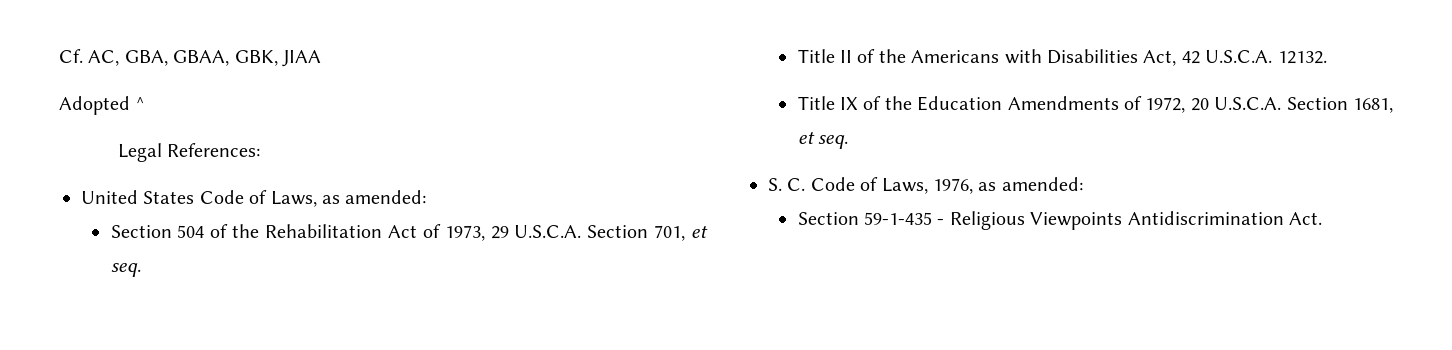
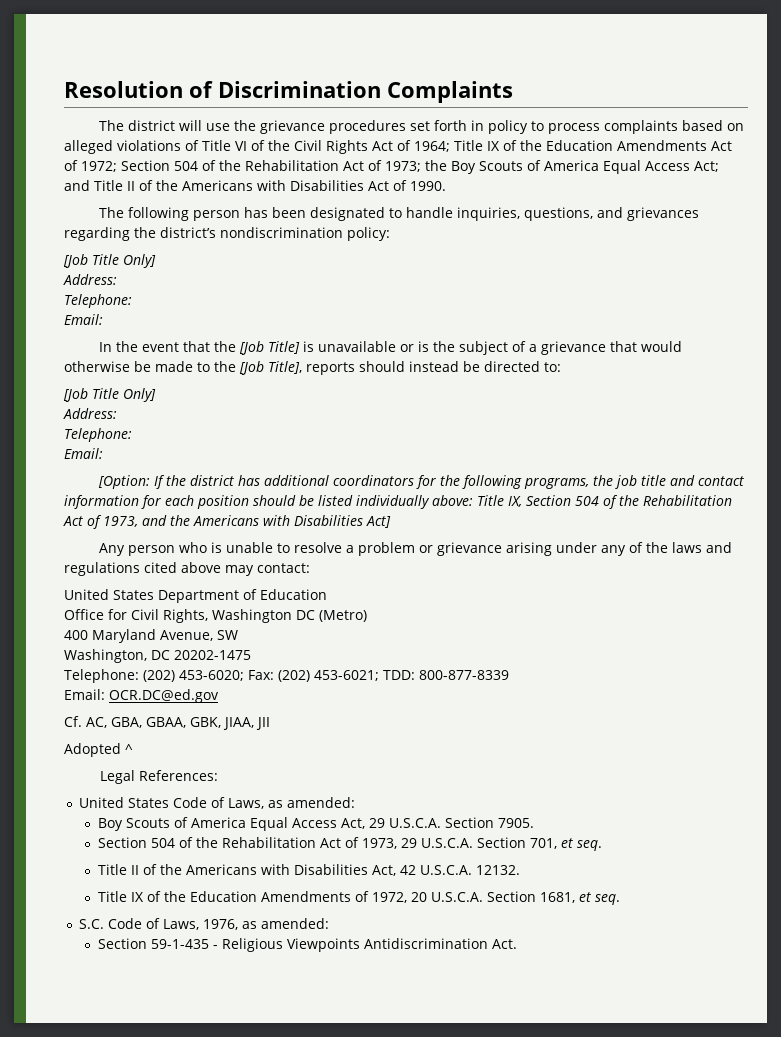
+ Resolution of Discrimination Complaints
+ The district will use the grievance procedures set forth in policy to process complaints based on alleged violations of Title VI of the Civil Rights Act of 1964; Title IX of the Education Amendments Act of 1972; Section 504 of the Rehabilitation Act of 1973; the Boy Scouts of America Equal Access Act; and Title II of the Americans with Disabilities Act of 1990.
+ The following person has been designated to handle inquiries, questions, and grievances regarding the district’s nondiscrimination policy:
+ [Job Title Only]
+ Address:
+ Telephone:
+ Email:
+ In the event that the [Job Title] is unavailable or is the subject of a grievance that would otherwise be made to the [Job Title], reports should instead be directed to:
+ [Job Title Only]
+ Address:
+ Telephone:
+ Email:
+ [Option: If the district has additional coordinators for the following programs, the job title and contact information for each position should be listed individually above: Title IX, Section 504 of the Rehabilitation Act of 1973, and the Americans with Disabilities Act]
+ Any person who is unable to resolve a problem or grievance arising under any of the laws and regulations cited above may contact:
+ United States Department of Education
+ Office for Civil Rights, Washington DC (Metro)
+ 400 Maryland Avenue, SW
+ Washington, DC 20202-1475
+ Telephone: (202) 453-6020; Fax: (202) 453-6021; TDD: 800-877-8339
+ Email: OCR.DC@ed.gov
- Cf. AC, GBA, GBAA, GBK, JIAA
+ Cf. AC, GBA, GBAA, GBK, JIAA, JII
+ Boy Scouts of America Equal Access Act, 29 U.S.C.A. Section 7905.
- S. C. Code of Laws, 1976, as amended:
+ S.C. Code of Laws, 1976, as amended:

